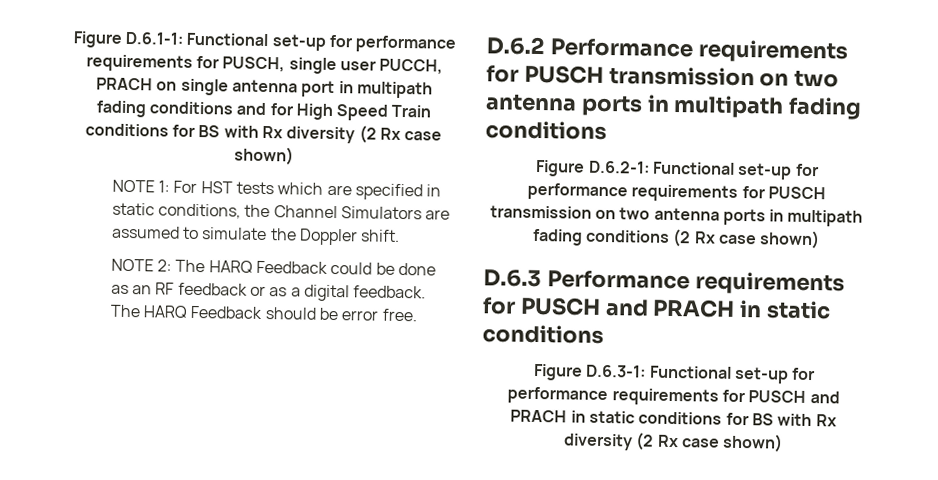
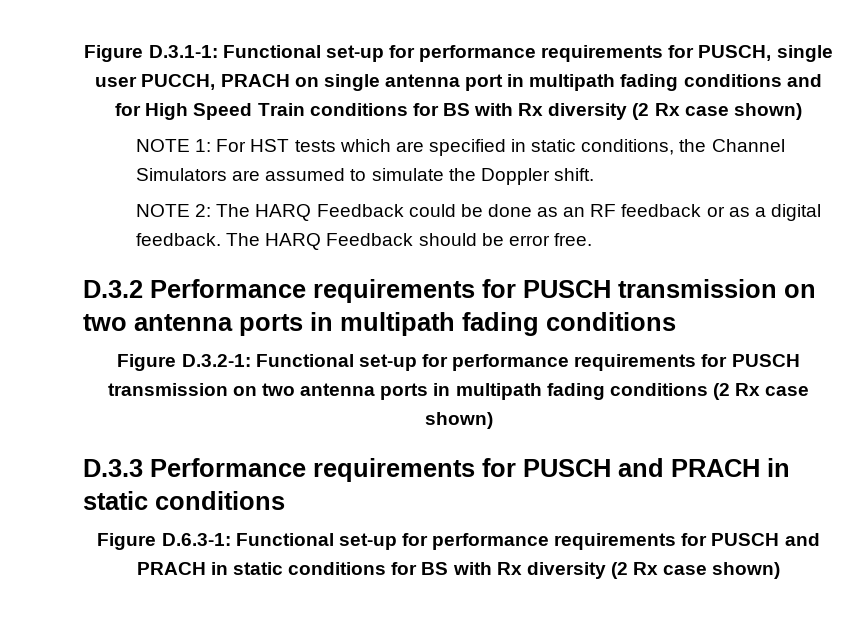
- Figure D.6.1-1: Functional set-up for performance requirements for PUSCH, single user PUCCH, PRACH on single antenna port in multipath fading conditions and for High Speed Train conditions for BS with Rx diversity (2 Rx case shown)
+ Figure D.3.1-1: Functional set-up for performance requirements for PUSCH, single user PUCCH, PRACH on single antenna port in multipath fading conditions and for High Speed Train conditions for BS with Rx diversity (2 Rx case shown)
- D.6.2 Performance requirements for PUSCH transmission on two antenna ports in multipath fading conditions
+ D.3.2 Performance requirements for PUSCH transmission on two antenna ports in multipath fading conditions
- Figure D.6.2-1: Functional set-up for performance requirements for PUSCH transmission on two antenna ports in multipath fading conditions (2 Rx case shown)
+ Figure D.3.2-1: Functional set-up for performance requirements for PUSCH transmission on two antenna ports in multipath fading conditions (2 Rx case shown)
- D.6.3 Performance requirements for PUSCH and PRACH in static conditions
+ D.3.3 Performance requirements for PUSCH and PRACH in static conditions

